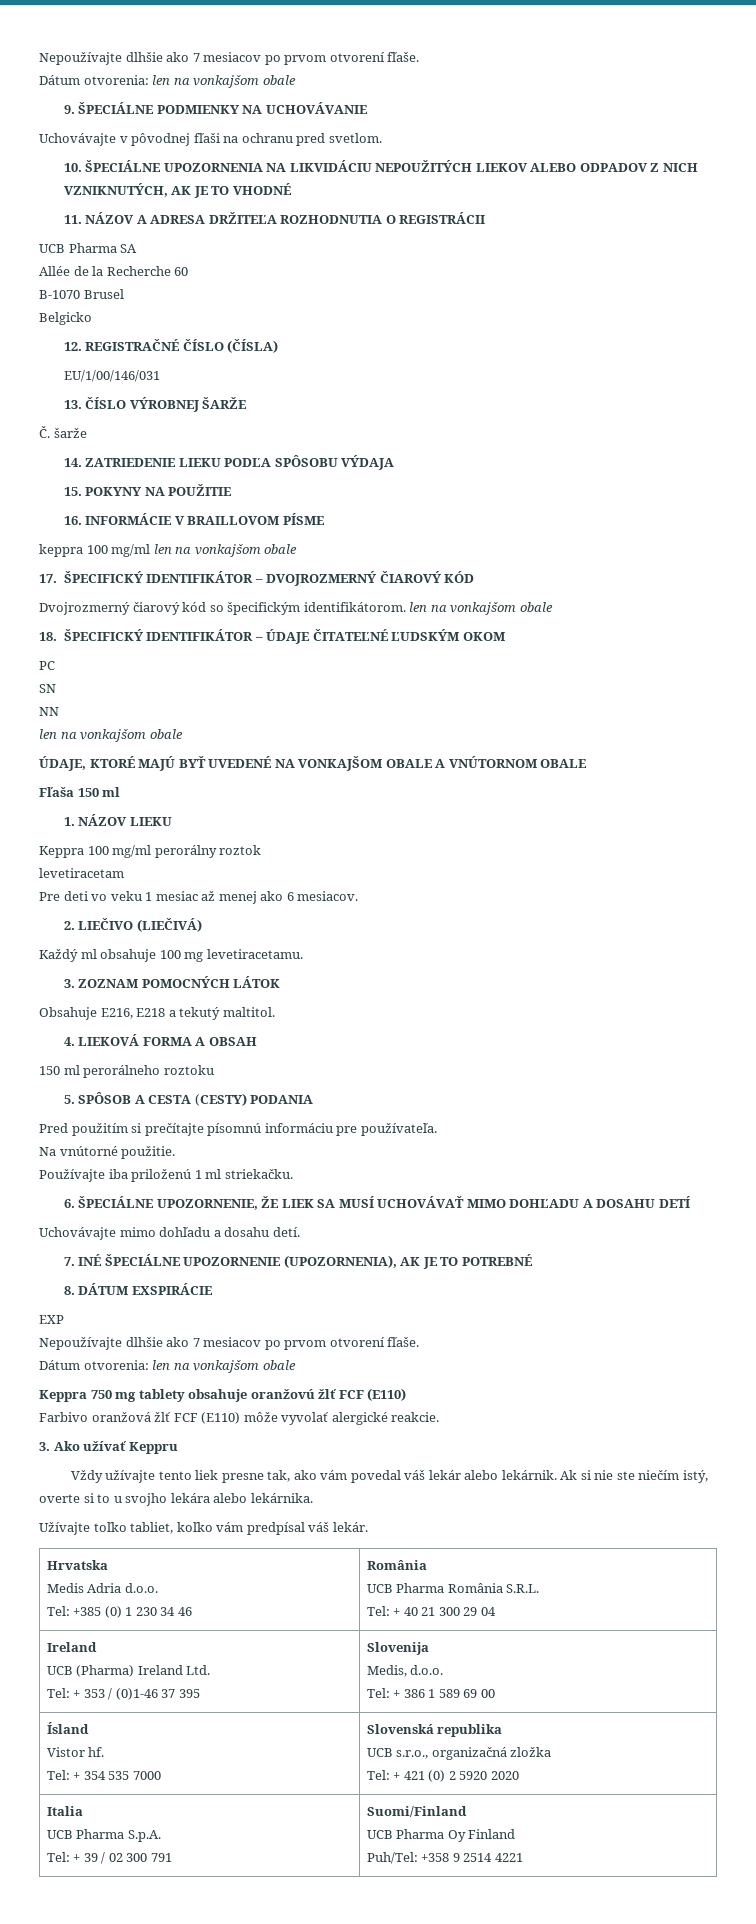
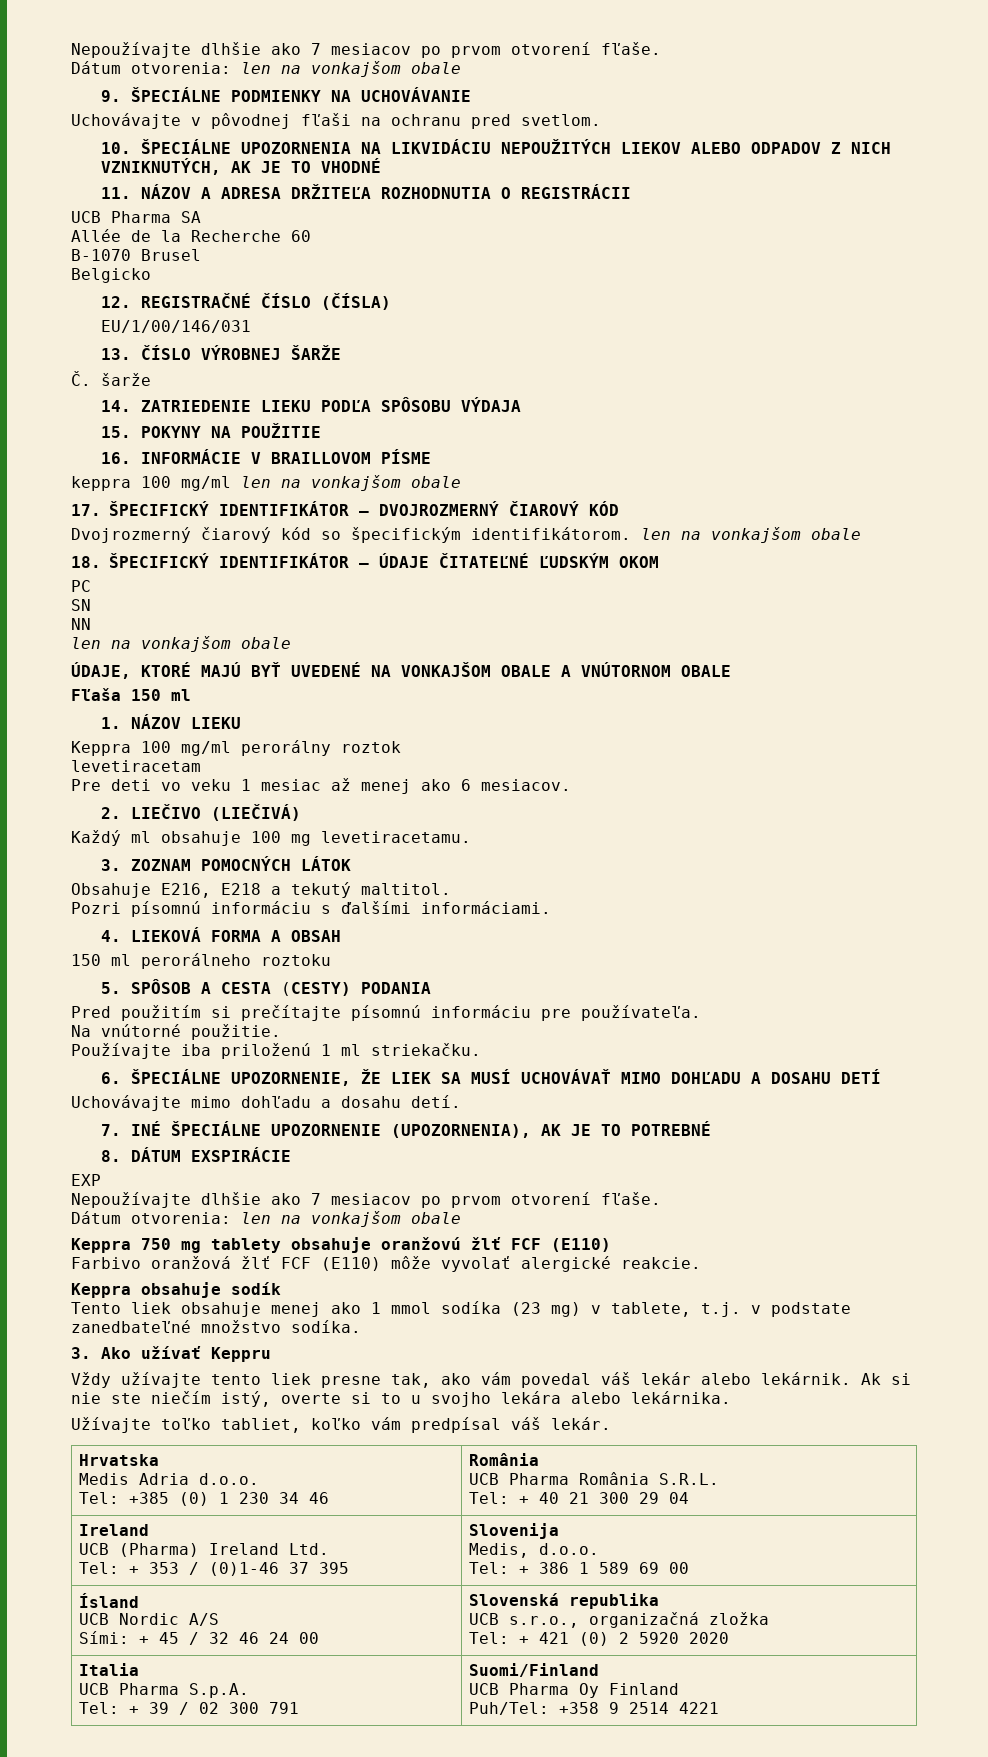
+ Pozri písomnú informáciu s ďalšími informáciami.
+ Keppra obsahuje sodík
+ Tento liek obsahuje menej ako 1 mmol sodíka (23 mg) v tablete, t.j. v podstate zanedbateľné množstvo sodíka.
  Ísland
- Vistor hf.
- Tel: + 354 535 7000 | Slovenská republika
+ UCB Nordic A/S
+ Sími: + 45 / 32 46 24 00 | Slovenská republika

